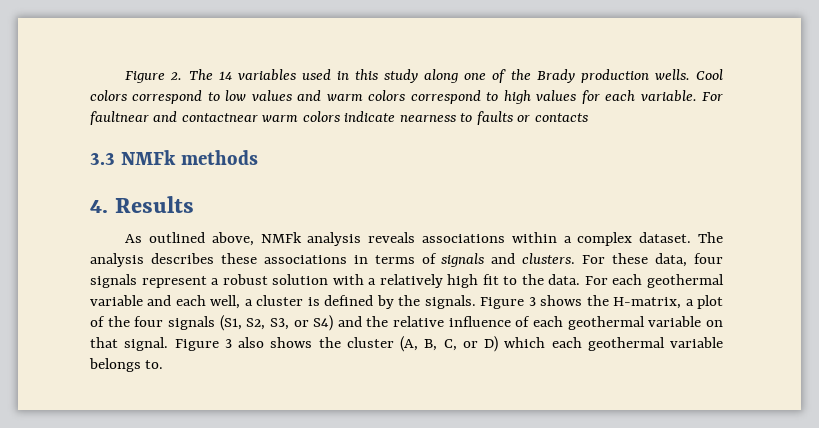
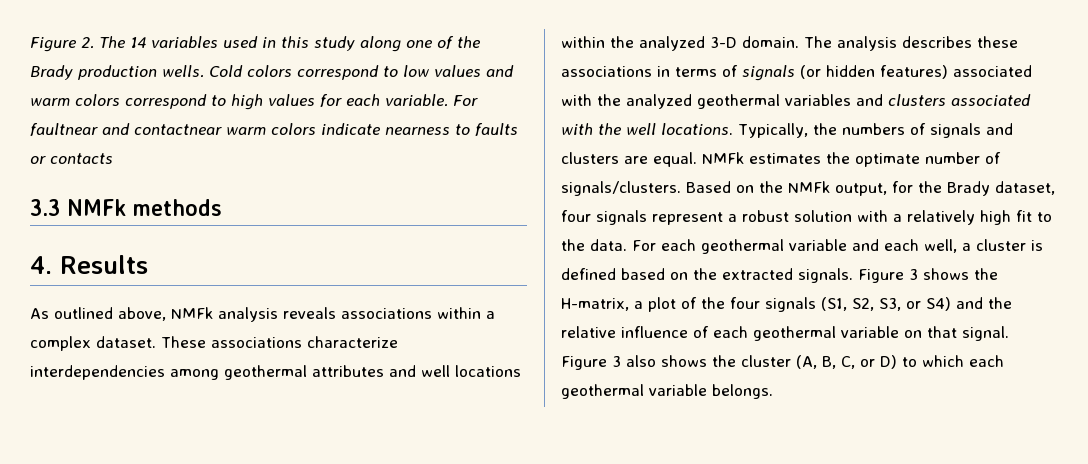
- Cool colors correspond to low values and warm colors correspond to high values for each variable.
+ Cold colors correspond to low values and warm colors correspond to high values for each variable.
+ These associations characterize interdependencies among geothermal attributes and well locations within the analyzed 3-D domain.
- The analysis describes these associations in terms of signals and clusters. For these data, four signals represent a robust solution with a relatively high fit to the data.
+ The analysis describes these associations in terms of signals (or hidden features) associated with the analyzed geothermal variables and clusters associated with the well locations. Typically, the numbers of signals and clusters are equal. NMFk estimates the optimate number of signals/clusters. Based on the NMFk output, for the Brady dataset, four signals represent a robust solution with a relatively high fit to the data.
- For each geothermal variable and each well, a cluster is defined by the signals.
+ For each geothermal variable and each well, a cluster is defined based on the extracted signals.
- Figure 3 also shows the cluster (A, B, C, or D) which each geothermal variable belongs to.
+ Figure 3 also shows the cluster (A, B, C, or D) to which each geothermal variable belongs.

